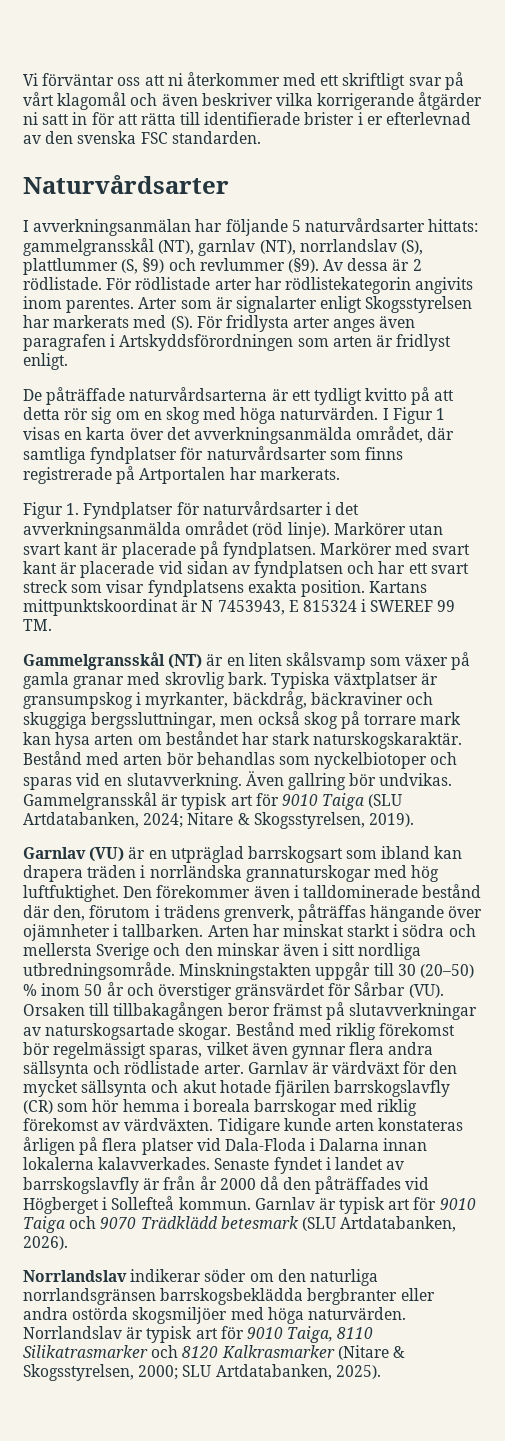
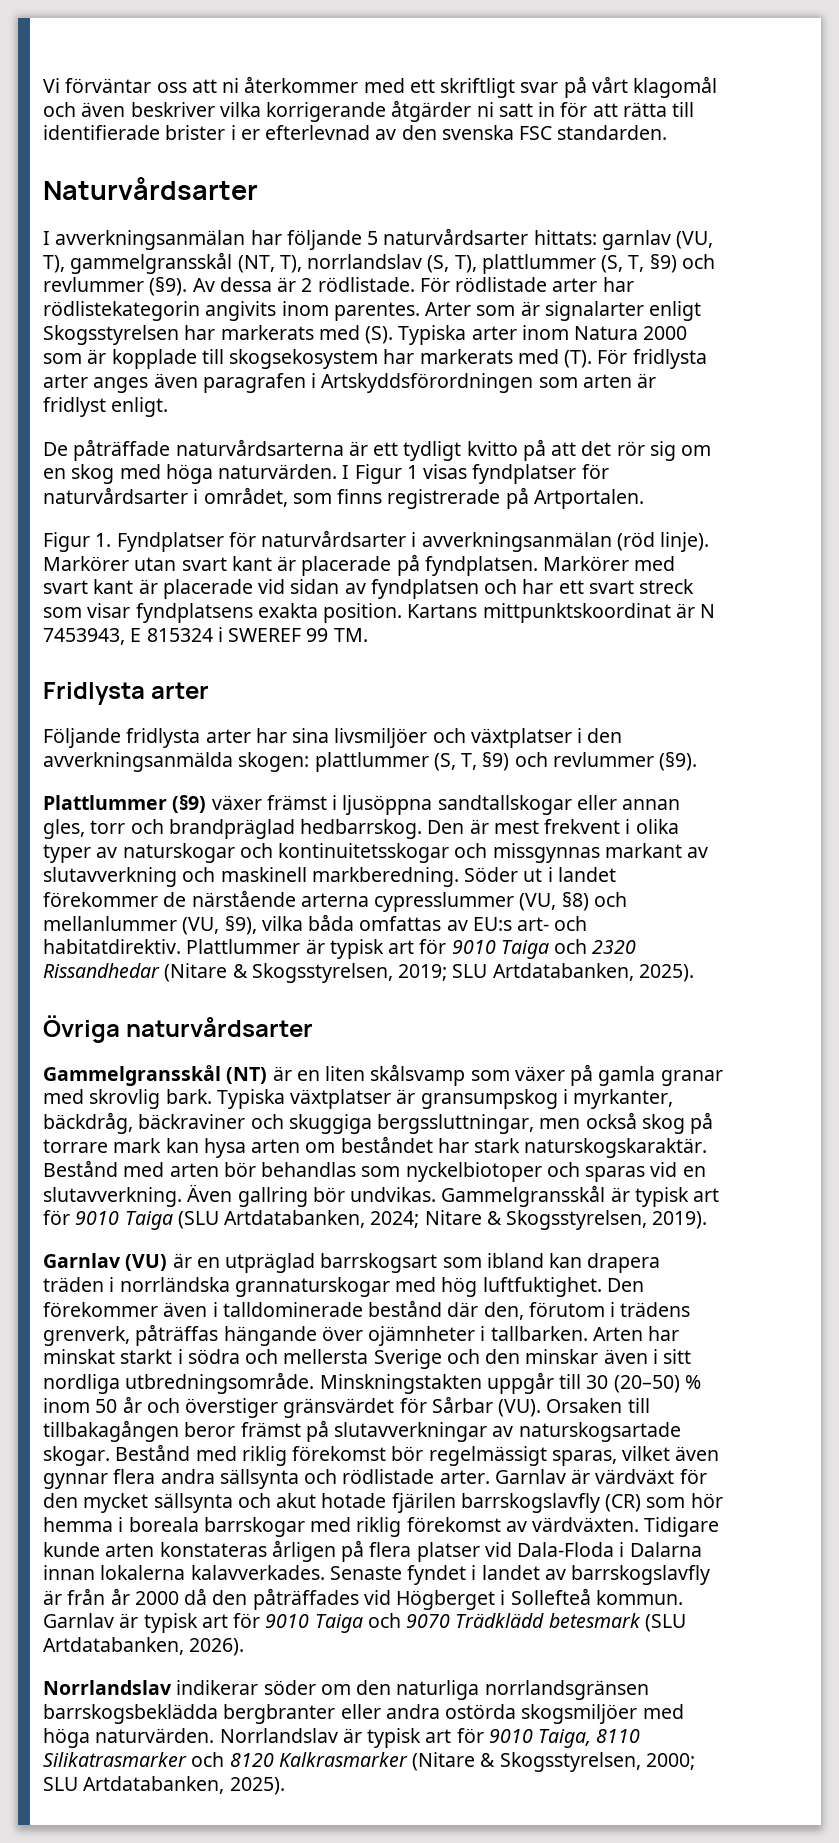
- I avverkningsanmälan har följande 5 naturvårdsarter hittats: gammelgransskål (NT), garnlav (NT), norrlandslav (S), plattlummer (S, §9) och revlummer (§9).
+ I avverkningsanmälan har följande 5 naturvårdsarter hittats: garnlav (VU, T), gammelgransskål (NT, T), norrlandslav (S, T), plattlummer (S, T, §9) och revlummer (§9).
- Arter som är signalarter enligt Skogsstyrelsen har markerats med (S). För fridlysta arter anges även paragrafen i Artskyddsförordningen som arten är fridlyst enligt.
+ Arter som är signalarter enligt Skogsstyrelsen har markerats med (S). Typiska arter inom Natura 2000 som är kopplade till skogsekosystem har markerats med (T). För fridlysta arter anges även paragrafen i Artskyddsförordningen som arten är fridlyst enligt.
- De påträffade naturvårdsarterna är ett tydligt kvitto på att detta rör sig om en skog med höga naturvärden.
+ De påträffade naturvårdsarterna är ett tydligt kvitto på att det rör sig om en skog med höga naturvärden.
- I Figur 1 visas en karta över det avverkningsanmälda området, där samtliga fyndplatser för naturvårdsarter som finns registrerade på Artportalen har markerats.
+ I Figur 1 visas fyndplatser för naturvårdsarter i området, som finns registrerade på Artportalen.
- Figur 1. Fyndplatser för naturvårdsarter i det avverkningsanmälda området (röd linje).
+ Figur 1. Fyndplatser för naturvårdsarter i avverkningsanmälan (röd linje).
+ Fridlysta arter
+ Följande fridlysta arter har sina livsmiljöer och växtplatser i den avverkningsanmälda skogen: plattlummer (S, T, §9) och revlummer (§9).
+ Plattlummer (§9) växer främst i ljusöppna sandtallskogar eller annan gles, torr och brandpräglad hedbarrskog. Den är mest frekvent i olika typer av naturskogar och kontinuitetsskogar och missgynnas markant av slutavverkning och maskinell markberedning. Söder ut i landet förekommer de närstående arterna cypresslummer (VU, §8) och mellanlummer (VU, §9), vilka båda omfattas av EU:s art- och habitatdirektiv. Plattlummer är typisk art för 9010 Taiga och 2320 Rissandhedar (Nitare & Skogsstyrelsen, 2019; SLU Artdatabanken, 2025).
+ Övriga naturvårdsarter

